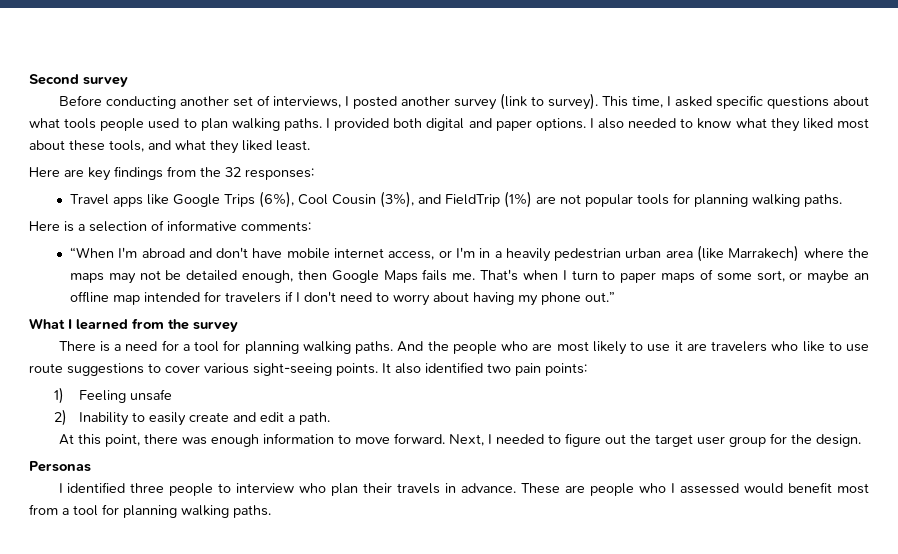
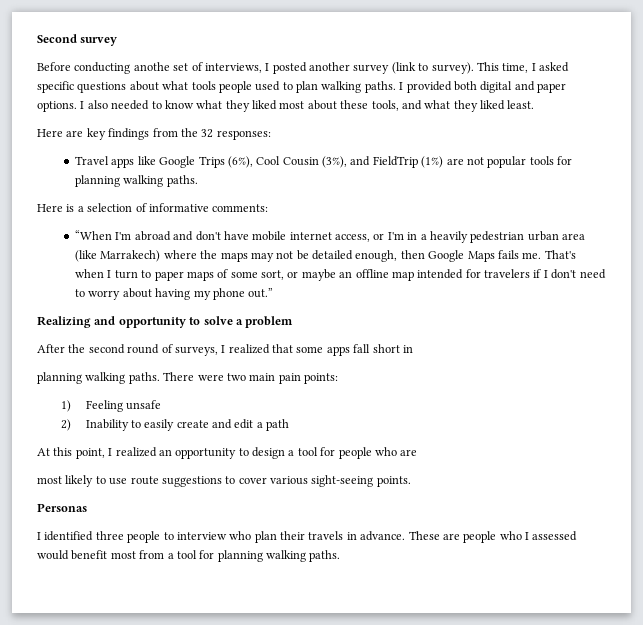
- Before conducting another set of interviews, I posted another survey (link to survey).
+ Before conducting anothe set of interviews, I posted another survey (link to survey).
- What I learned from the survey
- There is a need for a tool for planning walking paths. And the people who are most likely to use it are travelers who like to use route suggestions to cover various sight-seeing points. It also identified two pain points:
+ Realizing and opportunity to solve a problem
+ After the second round of surveys, I realized that some apps fall short in
+ planning walking paths. There were two main pain points:
- 2) Inability to easily create and edit a path.
+ 2) Inability to easily create and edit a path
- At this point, there was enough information to move forward. Next, I needed to figure out the target user group for the design.
+ At this point, I realized an opportunity to design a tool for people who are
+ most likely to use route suggestions to cover various sight-seeing points.

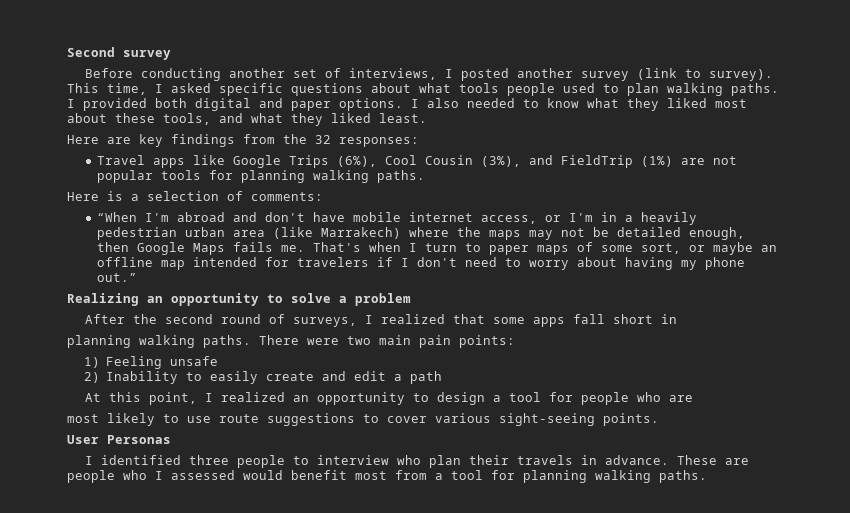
- Before conducting anothe set of interviews, I posted another survey (link to survey).
+ Before conducting another set of interviews, I posted another survey (link to survey).
- Here is a selection of informative comments:
+ Here is a selection of comments:
- Realizing and opportunity to solve a problem
+ Realizing an opportunity to solve a problem
- Personas
+ User Personas

